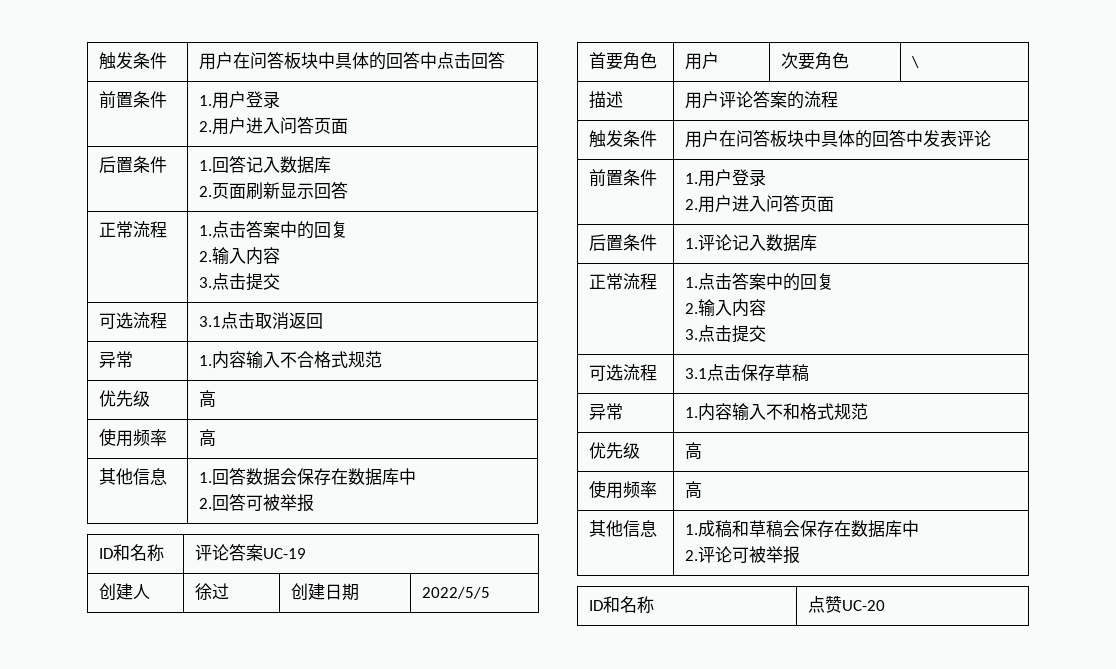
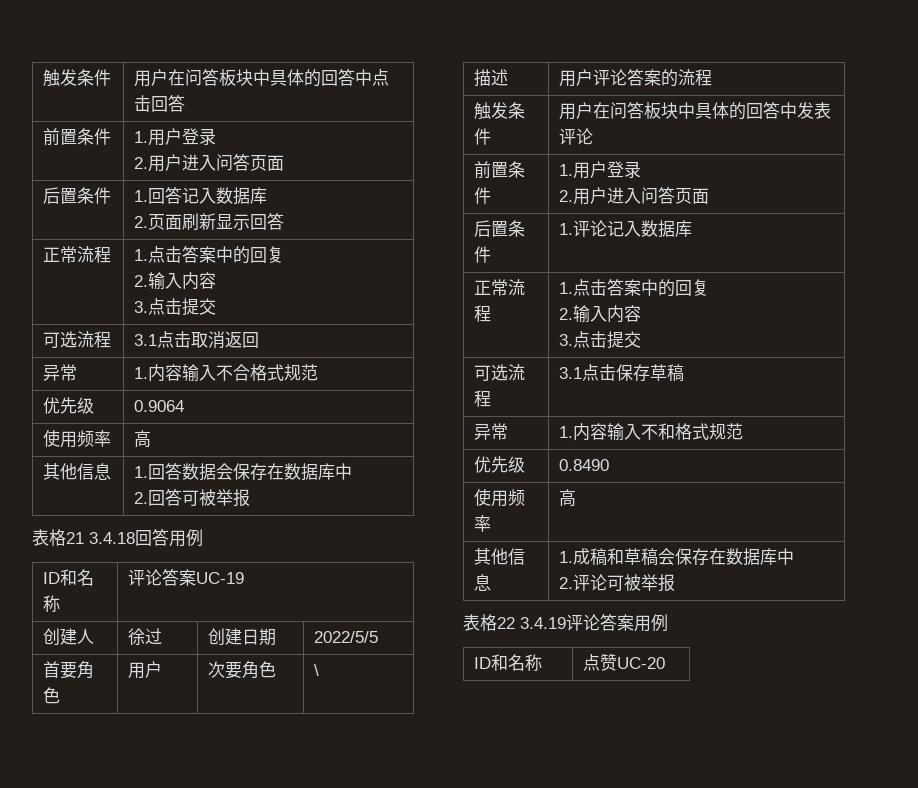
  异常 | 1.内容输入不合格式规范
- 优先级 | 高
+ 优先级 | 0.9064
+ 表格21 3.4.18回答用例
  异常 | 1.内容输入不和格式规范
- 优先级 | 高
+ 优先级 | 0.8490
+ 表格22 3.4.19评论答案用例

